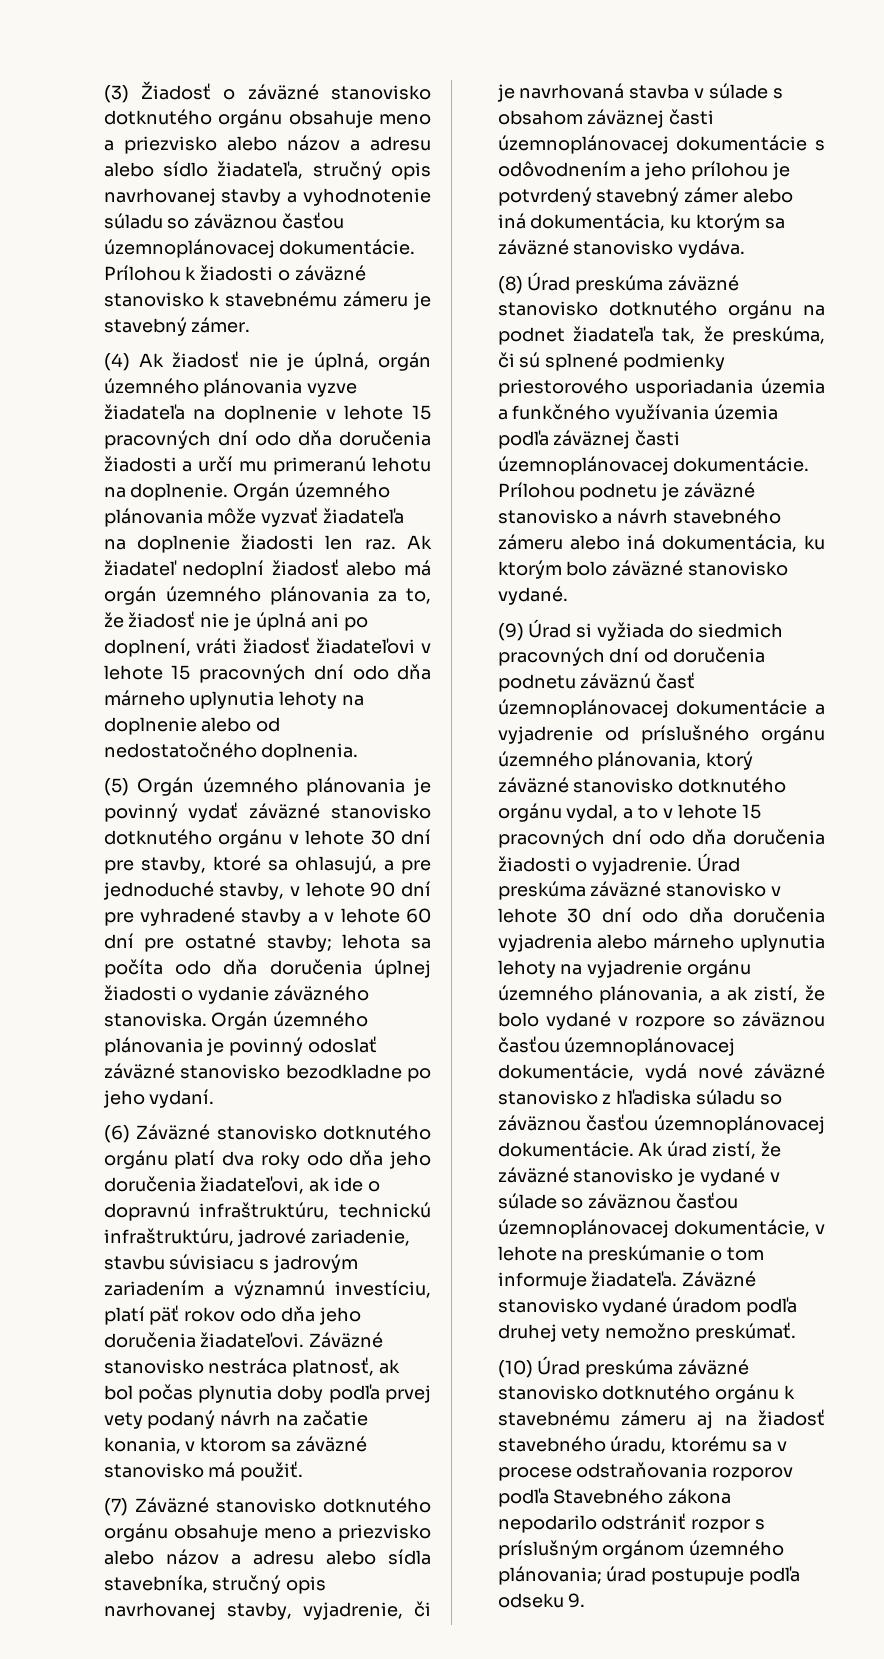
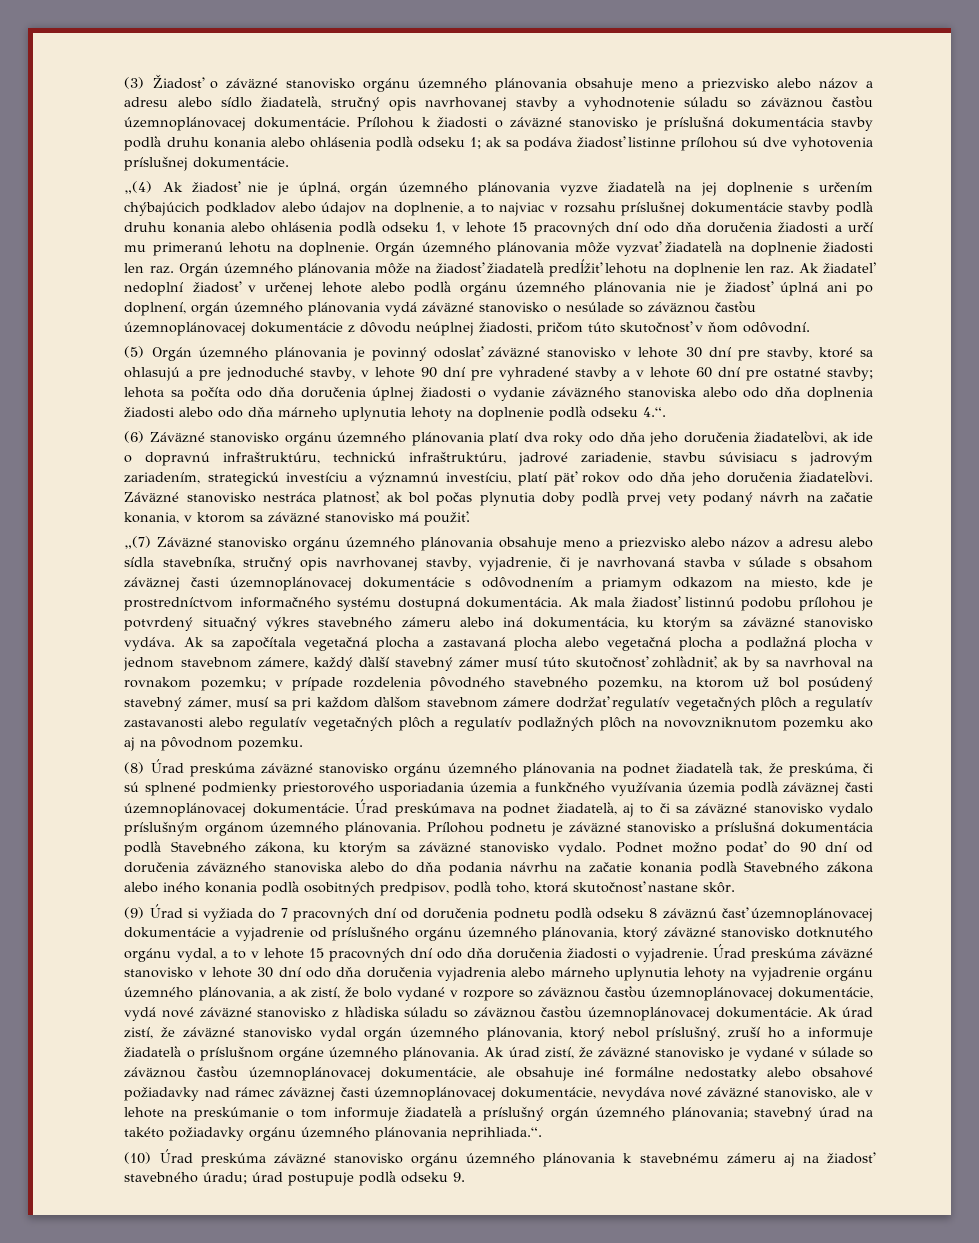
- (3) Žiadosť o záväzné stanovisko dotknutého orgánu obsahuje meno a priezvisko alebo názov a adresu alebo sídlo žiadateľa, stručný opis navrhovanej stavby a vyhodnotenie súladu so záväznou časťou územnoplánovacej dokumentácie.
+ (3) Žiadosť o záväzné stanovisko orgánu územného plánovania obsahuje meno a priezvisko alebo názov a adresu alebo sídlo žiadateľa, stručný opis navrhovanej stavby a vyhodnotenie súladu so záväznou časťou územnoplánovacej dokumentácie.
- Prílohou k žiadosti o záväzné stanovisko k stavebnému zámeru je stavebný zámer.
- (4) Ak žiadosť nie je úplná, orgán územného plánovania vyzve žiadateľa na doplnenie v lehote 15 pracovných dní odo dňa doručenia žiadosti a určí mu primeranú lehotu na doplnenie.
+ Prílohou k žiadosti o záväzné stanovisko je príslušná dokumentácia stavby podľa druhu konania alebo ohlásenia podľa odseku 1; ak sa podáva žiadosť listinne prílohou sú dve vyhotovenia príslušnej dokumentácie.
+ „(4) Ak žiadosť nie je úplná, orgán územného plánovania vyzve žiadateľa na jej doplnenie s určením chýbajúcich podkladov alebo údajov na doplnenie, a to najviac v rozsahu príslušnej dokumentácie stavby podľa druhu konania alebo ohlásenia podľa odseku 1, v lehote 15 pracovných dní odo dňa doručenia žiadosti a určí mu primeranú lehotu na doplnenie.
- Ak žiadateľ nedoplní žiadosť alebo má orgán územného plánovania za to, že žiadosť nie je úplná ani po doplnení, vráti žiadosť žiadateľovi v lehote 15 pracovných dní odo dňa márneho uplynutia lehoty na doplnenie alebo od nedostatočného doplnenia.
+ Orgán územného plánovania môže na žiadosť žiadateľa predĺžiť lehotu na doplnenie len raz. Ak žiadateľ nedoplní žiadosť v určenej lehote alebo podľa orgánu územného plánovania nie je žiadosť úplná ani po doplnení, orgán územného plánovania vydá záväzné stanovisko o nesúlade so záväznou časťou územnoplánovacej dokumentácie z dôvodu neúplnej žiadosti, pričom túto skutočnosť v ňom odôvodní.
- (5) Orgán územného plánovania je povinný vydať záväzné stanovisko dotknutého orgánu v lehote 30 dní pre stavby, ktoré sa ohlasujú, a pre jednoduché stavby, v lehote 90 dní pre vyhradené stavby a v lehote 60 dní pre ostatné stavby; lehota sa počíta odo dňa doručenia úplnej žiadosti o vydanie záväzného stanoviska. Orgán územného plánovania je povinný odoslať záväzné stanovisko bezodkladne po jeho vydaní.
+ (5) Orgán územného plánovania je povinný odoslať záväzné stanovisko v lehote 30 dní pre stavby, ktoré sa ohlasujú a pre jednoduché stavby, v lehote 90 dní pre vyhradené stavby a v lehote 60 dní pre ostatné stavby; lehota sa počíta odo dňa doručenia úplnej žiadosti o vydanie záväzného stanoviska alebo odo dňa doplnenia žiadosti alebo odo dňa márneho uplynutia lehoty na doplnenie podľa odseku 4.“.
- (6) Záväzné stanovisko dotknutého orgánu platí dva roky odo dňa jeho doručenia žiadateľovi, ak ide o dopravnú infraštruktúru, technickú infraštruktúru, jadrové zariadenie, stavbu súvisiacu s jadrovým zariadením a významnú investíciu, platí päť rokov odo dňa jeho doručenia žiadateľovi.
+ (6) Záväzné stanovisko orgánu územného plánovania platí dva roky odo dňa jeho doručenia žiadateľovi, ak ide o dopravnú infraštruktúru, technickú infraštruktúru, jadrové zariadenie, stavbu súvisiacu s jadrovým zariadením, strategickú investíciu a významnú investíciu, platí päť rokov odo dňa jeho doručenia žiadateľovi.
- (7) Záväzné stanovisko dotknutého orgánu obsahuje meno a priezvisko alebo názov a adresu alebo sídla stavebníka, stručný opis navrhovanej stavby, vyjadrenie, či je navrhovaná stavba v súlade s obsahom záväznej časti územnoplánovacej dokumentácie s odôvodnením a jeho prílohou je potvrdený stavebný zámer alebo iná dokumentácia, ku ktorým sa záväzné stanovisko vydáva.
+ „(7) Záväzné stanovisko orgánu územného plánovania obsahuje meno a priezvisko alebo názov a adresu alebo sídla stavebníka, stručný opis navrhovanej stavby, vyjadrenie, či je navrhovaná stavba v súlade s obsahom záväznej časti územnoplánovacej dokumentácie s odôvodnením a priamym odkazom na miesto, kde je prostredníctvom informačného systému dostupná dokumentácia. Ak mala žiadosť listinnú podobu prílohou je potvrdený situačný výkres stavebného zámeru alebo iná dokumentácia, ku ktorým sa záväzné stanovisko vydáva. Ak sa započítala vegetačná plocha a zastavaná plocha alebo vegetačná plocha a podlažná plocha v jednom stavebnom zámere, každý ďalší stavebný zámer musí túto skutočnosť zohľadniť, ak by sa navrhoval na rovnakom pozemku; v prípade rozdelenia pôvodného stavebného pozemku, na ktorom už bol posúdený stavebný zámer, musí sa pri každom ďalšom stavebnom zámere dodržať regulatív vegetačných plôch a regulatív zastavanosti alebo regulatív vegetačných plôch a regulatív podlažných plôch na novovzniknutom pozemku ako aj na pôvodnom pozemku.
- (8) Úrad preskúma záväzné stanovisko dotknutého orgánu na podnet žiadateľa tak, že preskúma, či sú splnené podmienky priestorového usporiadania územia a funkčného využívania územia podľa záväznej časti územnoplánovacej dokumentácie.
+ (8) Úrad preskúma záväzné stanovisko orgánu územného plánovania na podnet žiadateľa tak, že preskúma, či sú splnené podmienky priestorového usporiadania územia a funkčného využívania územia podľa záväznej časti územnoplánovacej dokumentácie.
+ Úrad preskúmava na podnet žiadateľa, aj to či sa záväzné stanovisko vydalo príslušným orgánom územného plánovania.
- Prílohou podnetu je záväzné stanovisko a návrh stavebného zámeru alebo iná dokumentácia, ku ktorým bolo záväzné stanovisko vydané.
+ Prílohou podnetu je záväzné stanovisko a príslušná dokumentácia podľa Stavebného zákona, ku ktorým sa záväzné stanovisko vydalo. Podnet možno podať do 90 dní od doručenia záväzného stanoviska alebo do dňa podania návrhu na začatie konania podľa Stavebného zákona alebo iného konania podľa osobitných predpisov, podľa toho, ktorá skutočnosť nastane skôr.
- (9) Úrad si vyžiada do siedmich pracovných dní od doručenia podnetu záväznú časť územnoplánovacej dokumentácie a vyjadrenie od príslušného orgánu územného plánovania, ktorý záväzné stanovisko dotknutého orgánu vydal, a to v lehote 15 pracovných dní odo dňa doručenia žiadosti o vyjadrenie.
+ (9) Úrad si vyžiada do 7 pracovných dní od doručenia podnetu podľa odseku 8 záväznú časť územnoplánovacej dokumentácie a vyjadrenie od príslušného orgánu územného plánovania, ktorý záväzné stanovisko dotknutého orgánu vydal, a to v lehote 15 pracovných dní odo dňa doručenia žiadosti o vyjadrenie.
- Ak úrad zistí, že záväzné stanovisko je vydané v súlade so záväznou časťou územnoplánovacej dokumentácie, v lehote na preskúmanie o tom informuje žiadateľa. Záväzné stanovisko vydané úradom podľa druhej vety nemožno preskúmať.
+ Ak úrad zistí, že záväzné stanovisko vydal orgán územného plánovania, ktorý nebol príslušný, zruší ho a informuje žiadateľa o príslušnom orgáne územného plánovania. Ak úrad zistí, že záväzné stanovisko je vydané v súlade so záväznou časťou územnoplánovacej dokumentácie, ale obsahuje iné formálne nedostatky alebo obsahové požiadavky nad rámec záväznej časti územnoplánovacej dokumentácie, nevydáva nové záväzné stanovisko, ale v lehote na preskúmanie o tom informuje žiadateľa a príslušný orgán územného plánovania; stavebný úrad na takéto požiadavky orgánu územného plánovania neprihliada.“.
- (10) Úrad preskúma záväzné stanovisko dotknutého orgánu k stavebnému zámeru aj na žiadosť stavebného úradu, ktorému sa v procese odstraňovania rozporov podľa Stavebného zákona nepodarilo odstrániť rozpor s príslušným orgánom územného plánovania; úrad postupuje podľa odseku 9.
+ (10) Úrad preskúma záväzné stanovisko orgánu územného plánovania k stavebnému zámeru aj na žiadosť stavebného úradu; úrad postupuje podľa odseku 9.

